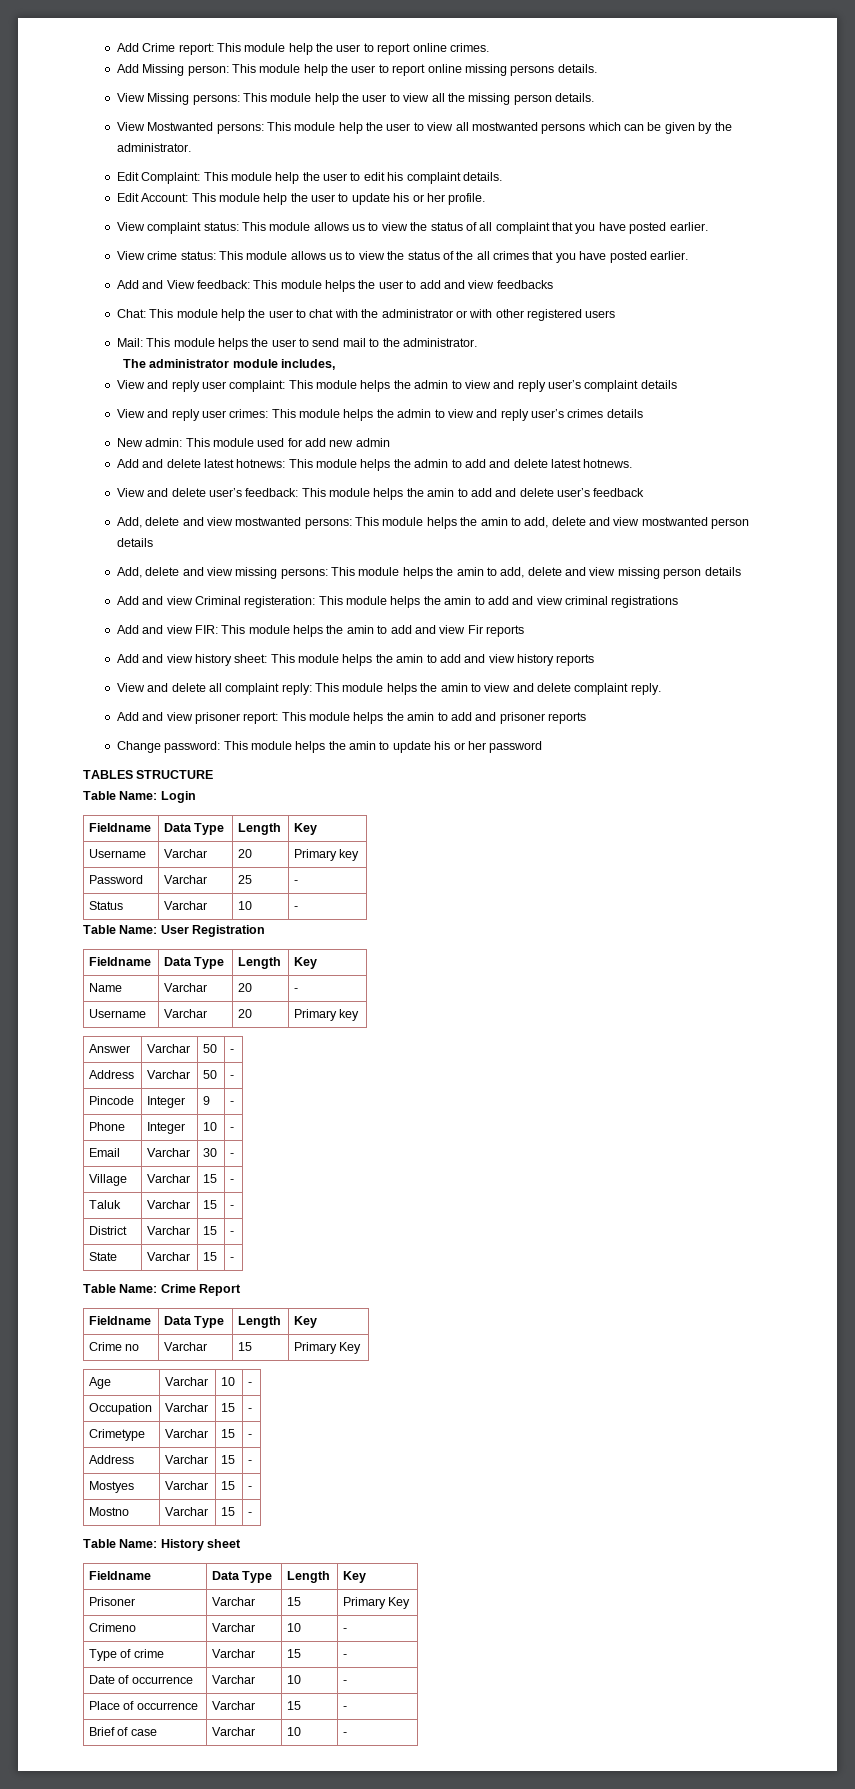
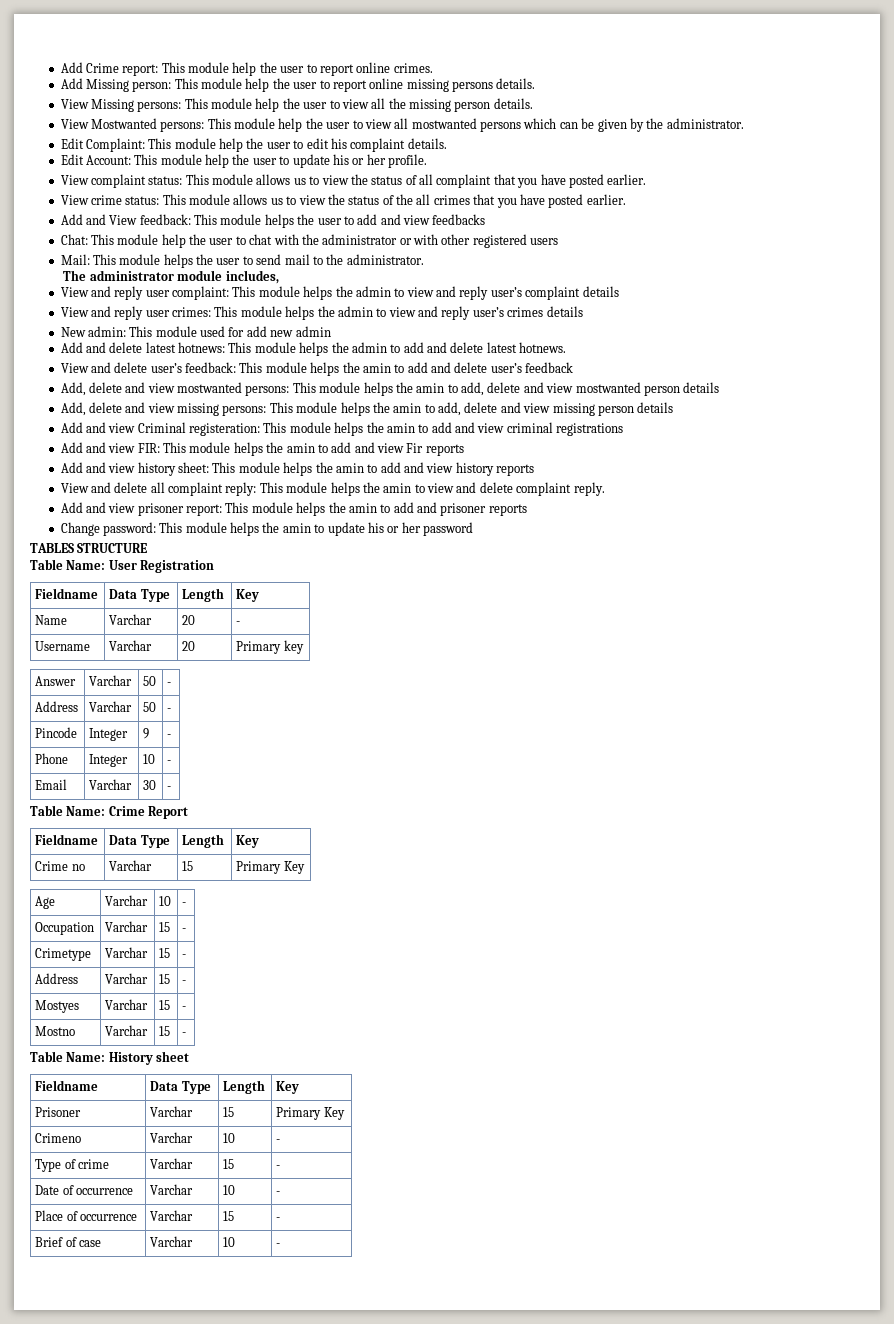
- Table Name: Login
- Fieldname | Data Type | Length | Key
- Username | Varchar | 20 | Primary key
- Password | Varchar | 25 | -
- Status | Varchar | 10 | -
- Village | Varchar | 15 | -
- Taluk | Varchar | 15 | -
- District | Varchar | 15 | -
- State | Varchar | 15 | -

